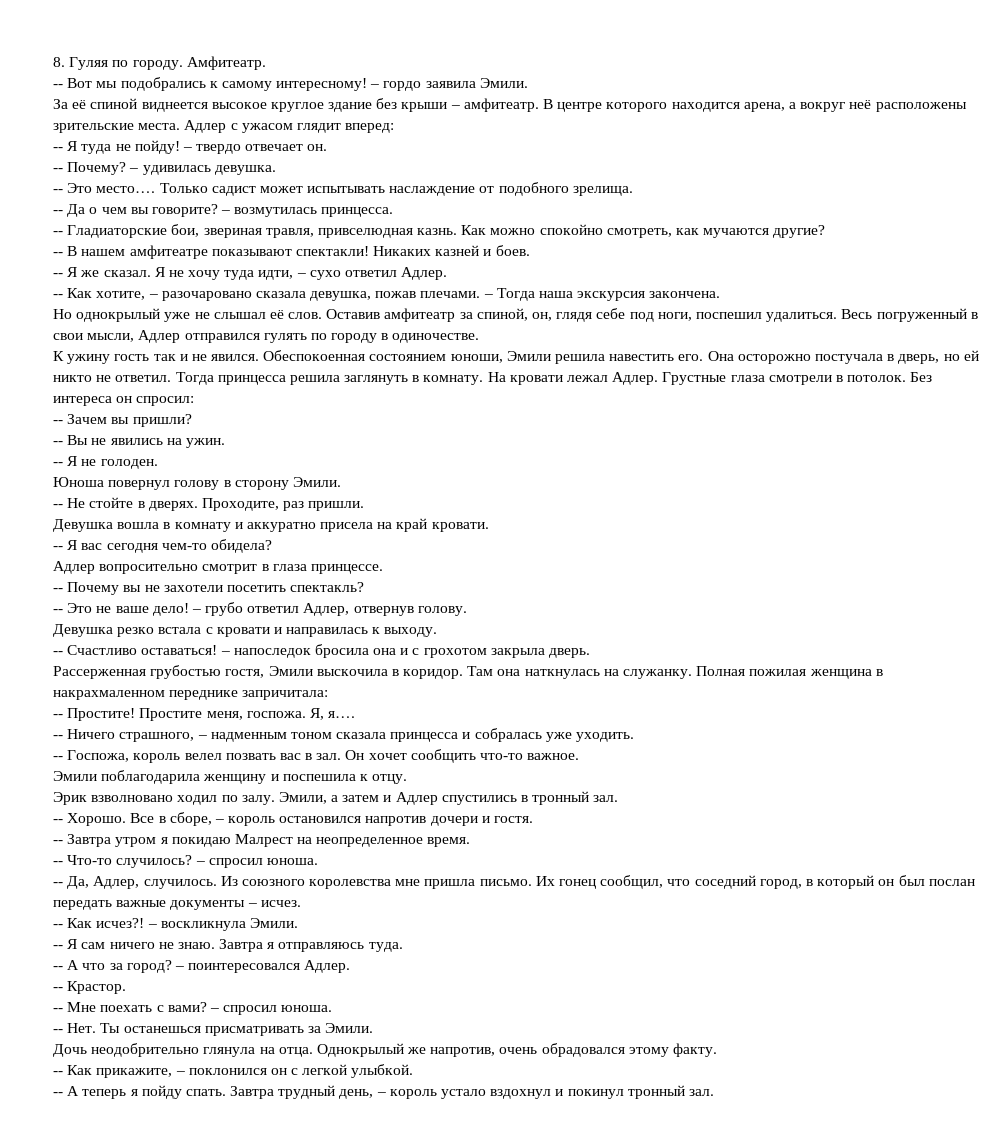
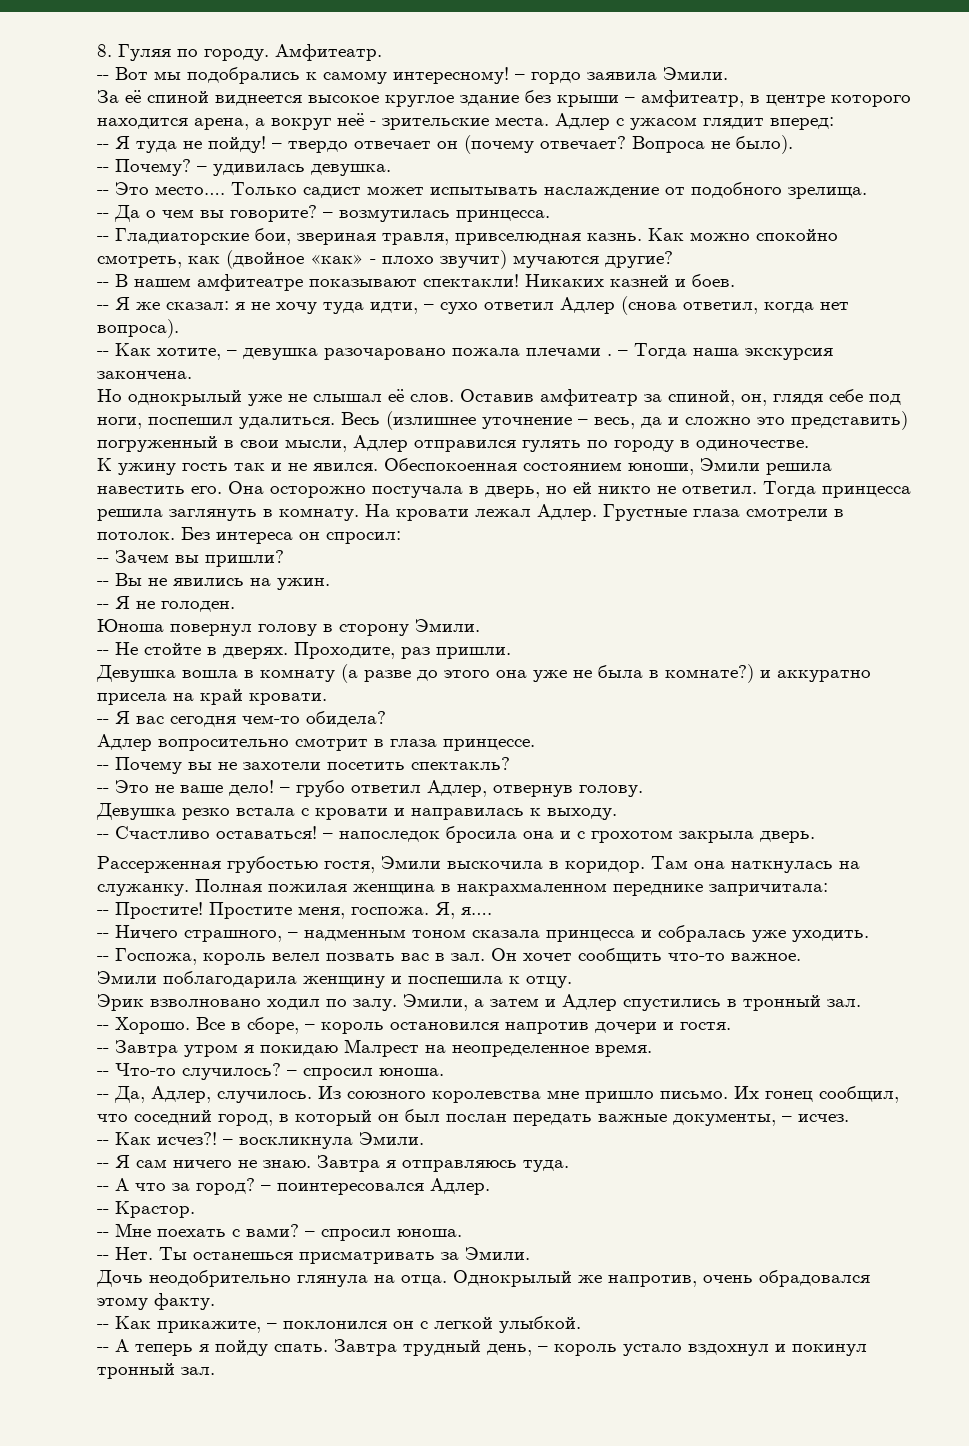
- За её спиной виднеется высокое круглое здание без крыши – амфитеатр. В центре которого находится арена, а вокруг неё расположены зрительские места.
+ За её спиной виднеется высокое круглое здание без крыши – амфитеатр, в центре которого находится арена, а вокруг неё - зрительские места.
- – твердо отвечает он.
+ – твердо отвечает он (почему отвечает? Вопроса не было).
- Как можно спокойно смотреть, как мучаются другие?
+ Как можно спокойно смотреть, как (двойное «как» - плохо звучит) мучаются другие?
- -- Я же сказал. Я не хочу туда идти, – сухо ответил Адлер.
+ -- Я же сказал: я не хочу туда идти, – сухо ответил Адлер (снова ответил, когда нет вопроса).
- -- Как хотите, – разочаровано сказала девушка, пожав плечами.
+ -- Как хотите, – девушка разочаровано пожала плечами .
- Весь погруженный в свои мысли, Адлер отправился гулять по городу в одиночестве.
+ Весь (излишнее уточнение – весь, да и сложно это представить) погруженный в свои мысли, Адлер отправился гулять по городу в одиночестве.
- Девушка вошла в комнату и аккуратно присела на край кровати.
+ Девушка вошла в комнату (а разве до этого она уже не была в комнате?) и аккуратно присела на край кровати.
- Из союзного королевства мне пришла письмо.
+ Из союзного королевства мне пришло письмо.
- Их гонец сообщил, что соседний город, в который он был послан передать важные документы – исчез.
+ Их гонец сообщил, что соседний город, в который он был послан передать важные документы, – исчез.

